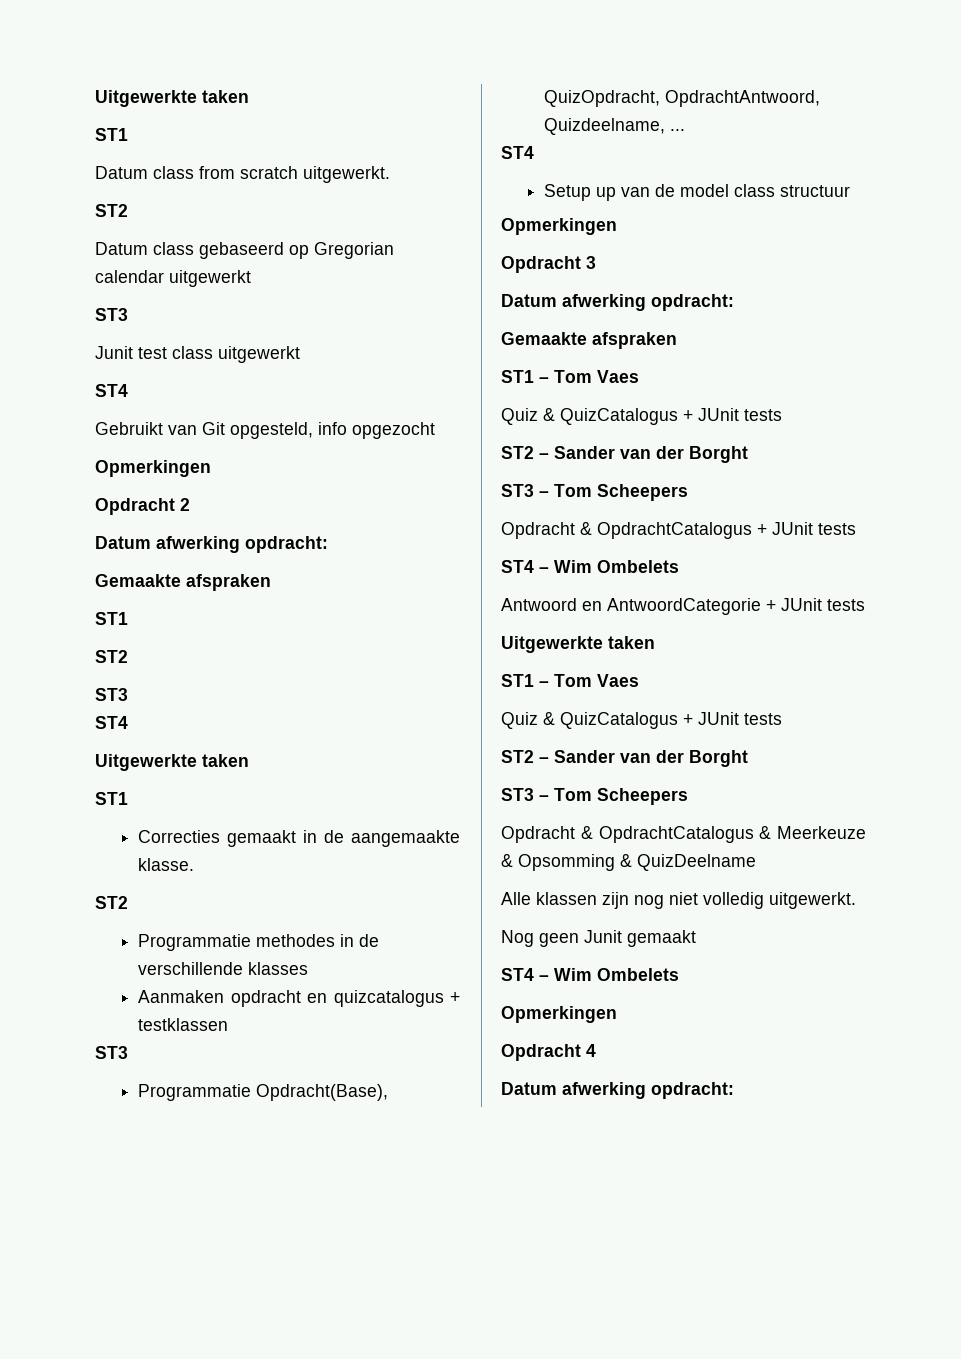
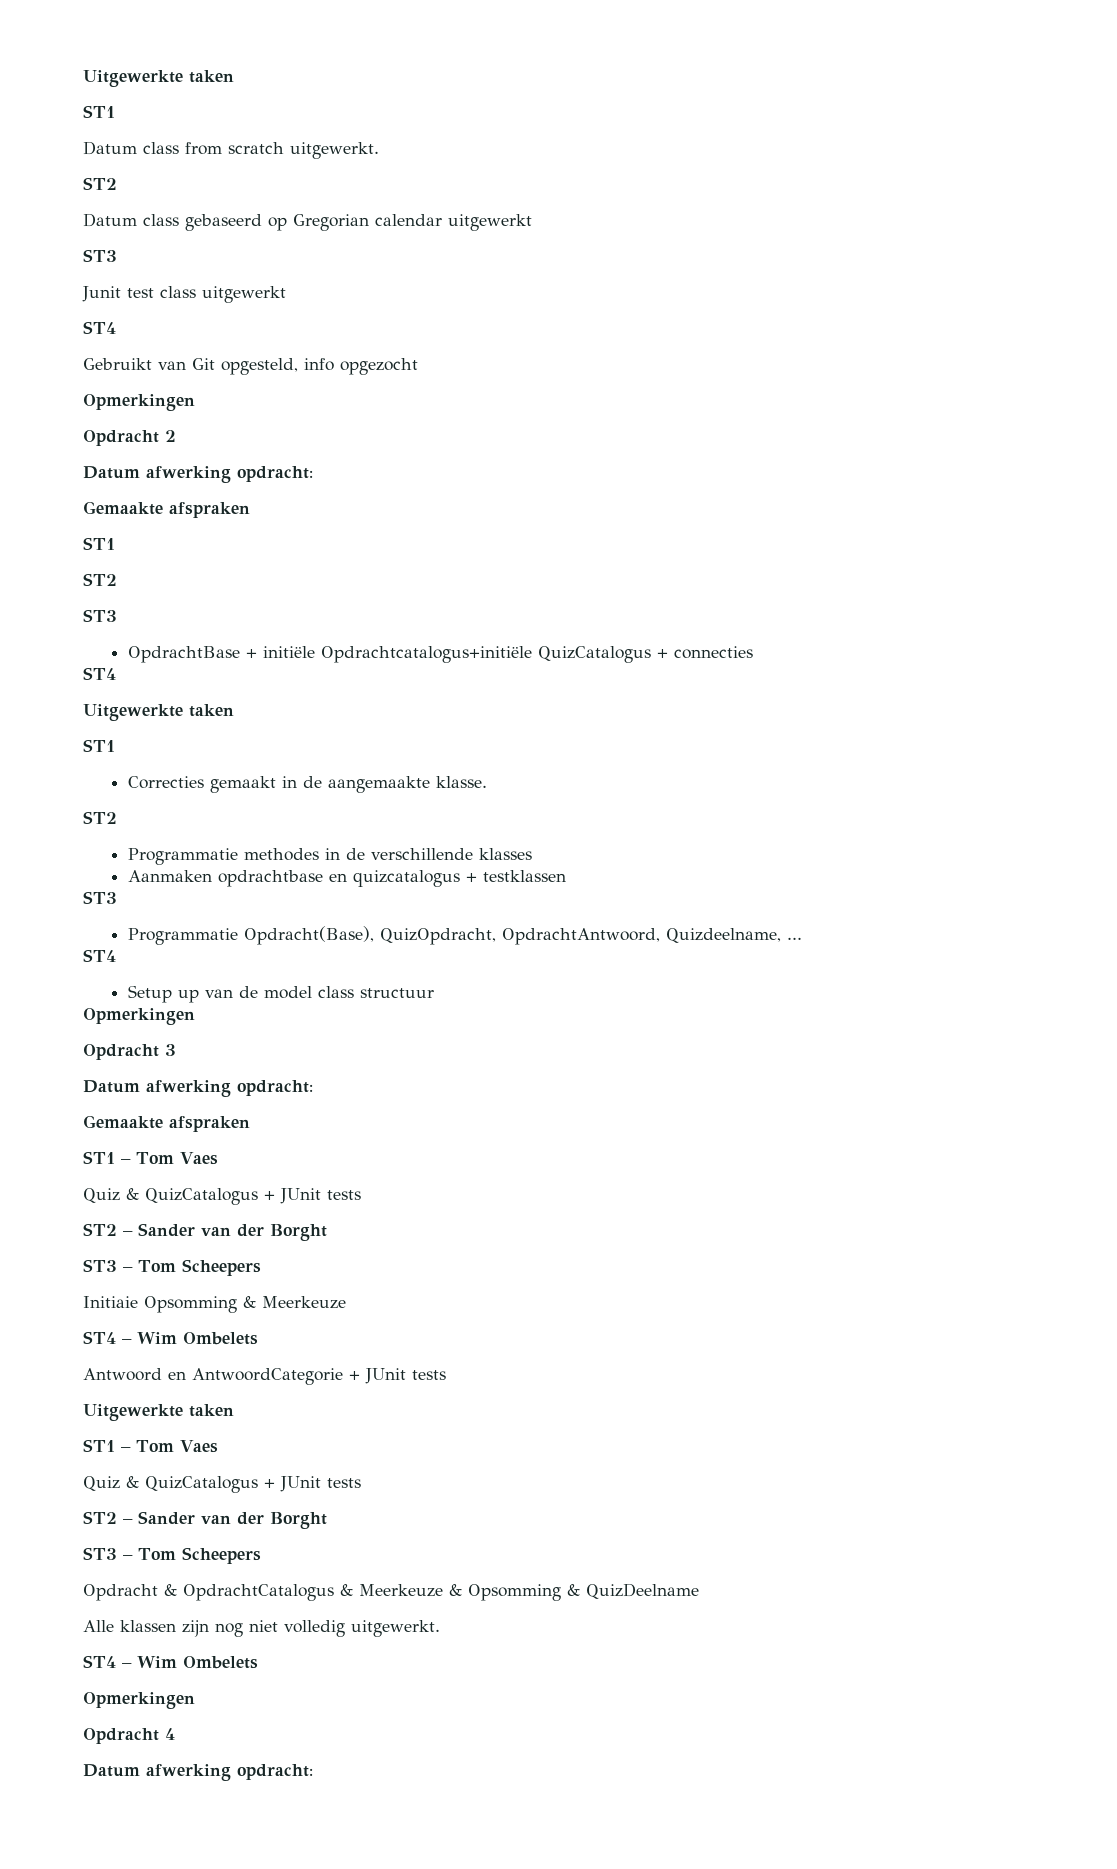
+ OpdrachtBase + initiële Opdrachtcatalogus+initiële QuizCatalogus + connecties
- Aanmaken opdracht en quizcatalogus + testklassen
+ Aanmaken opdrachtbase en quizcatalogus + testklassen
- Opdracht & OpdrachtCatalogus + JUnit tests
+ Initiaie Opsomming & Meerkeuze
- Nog geen Junit gemaakt

